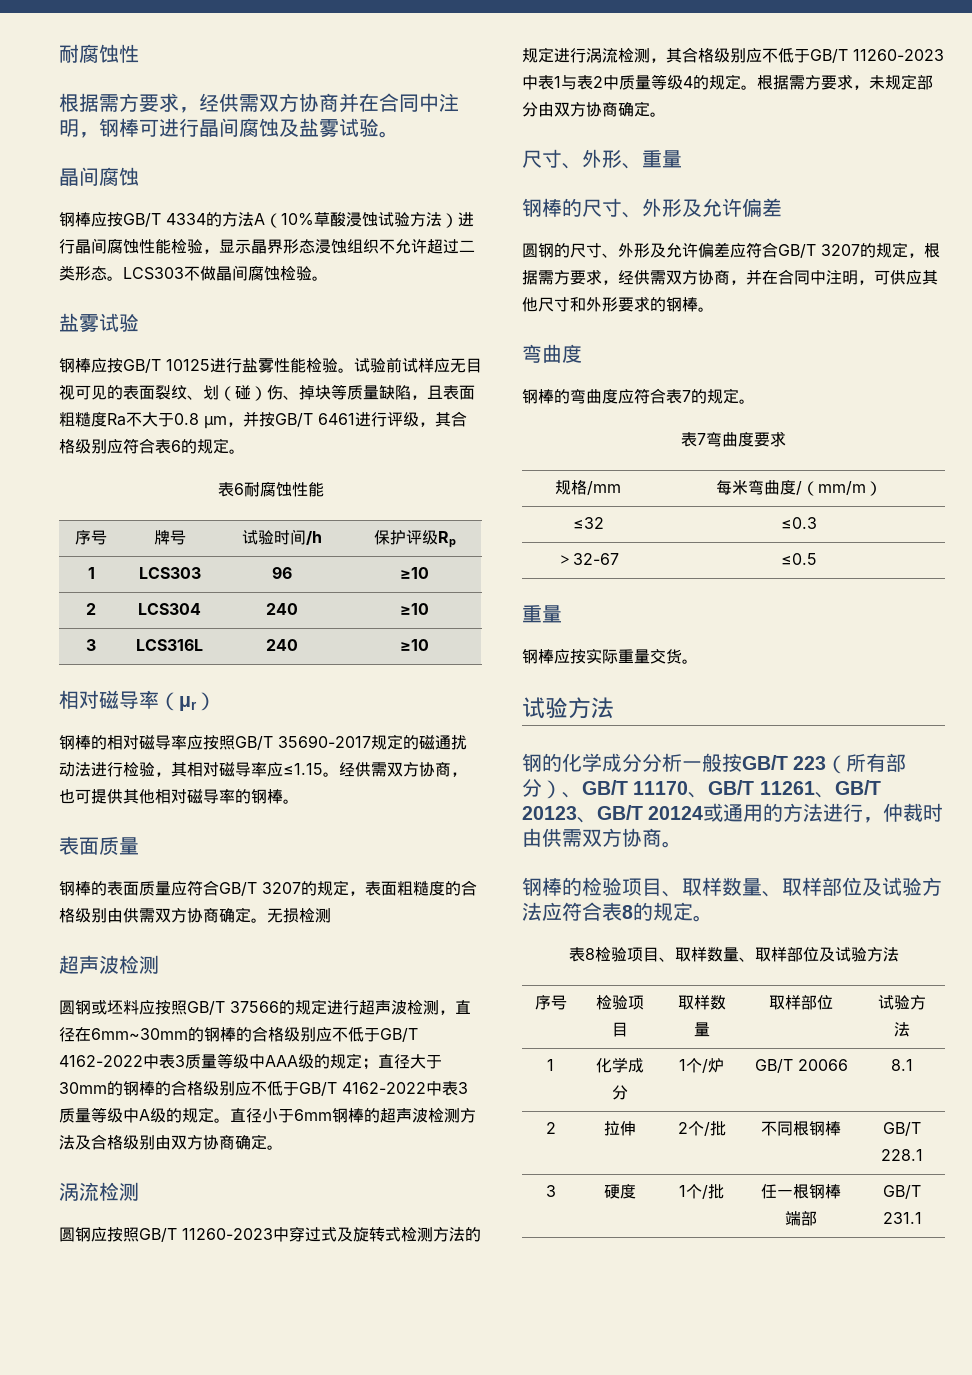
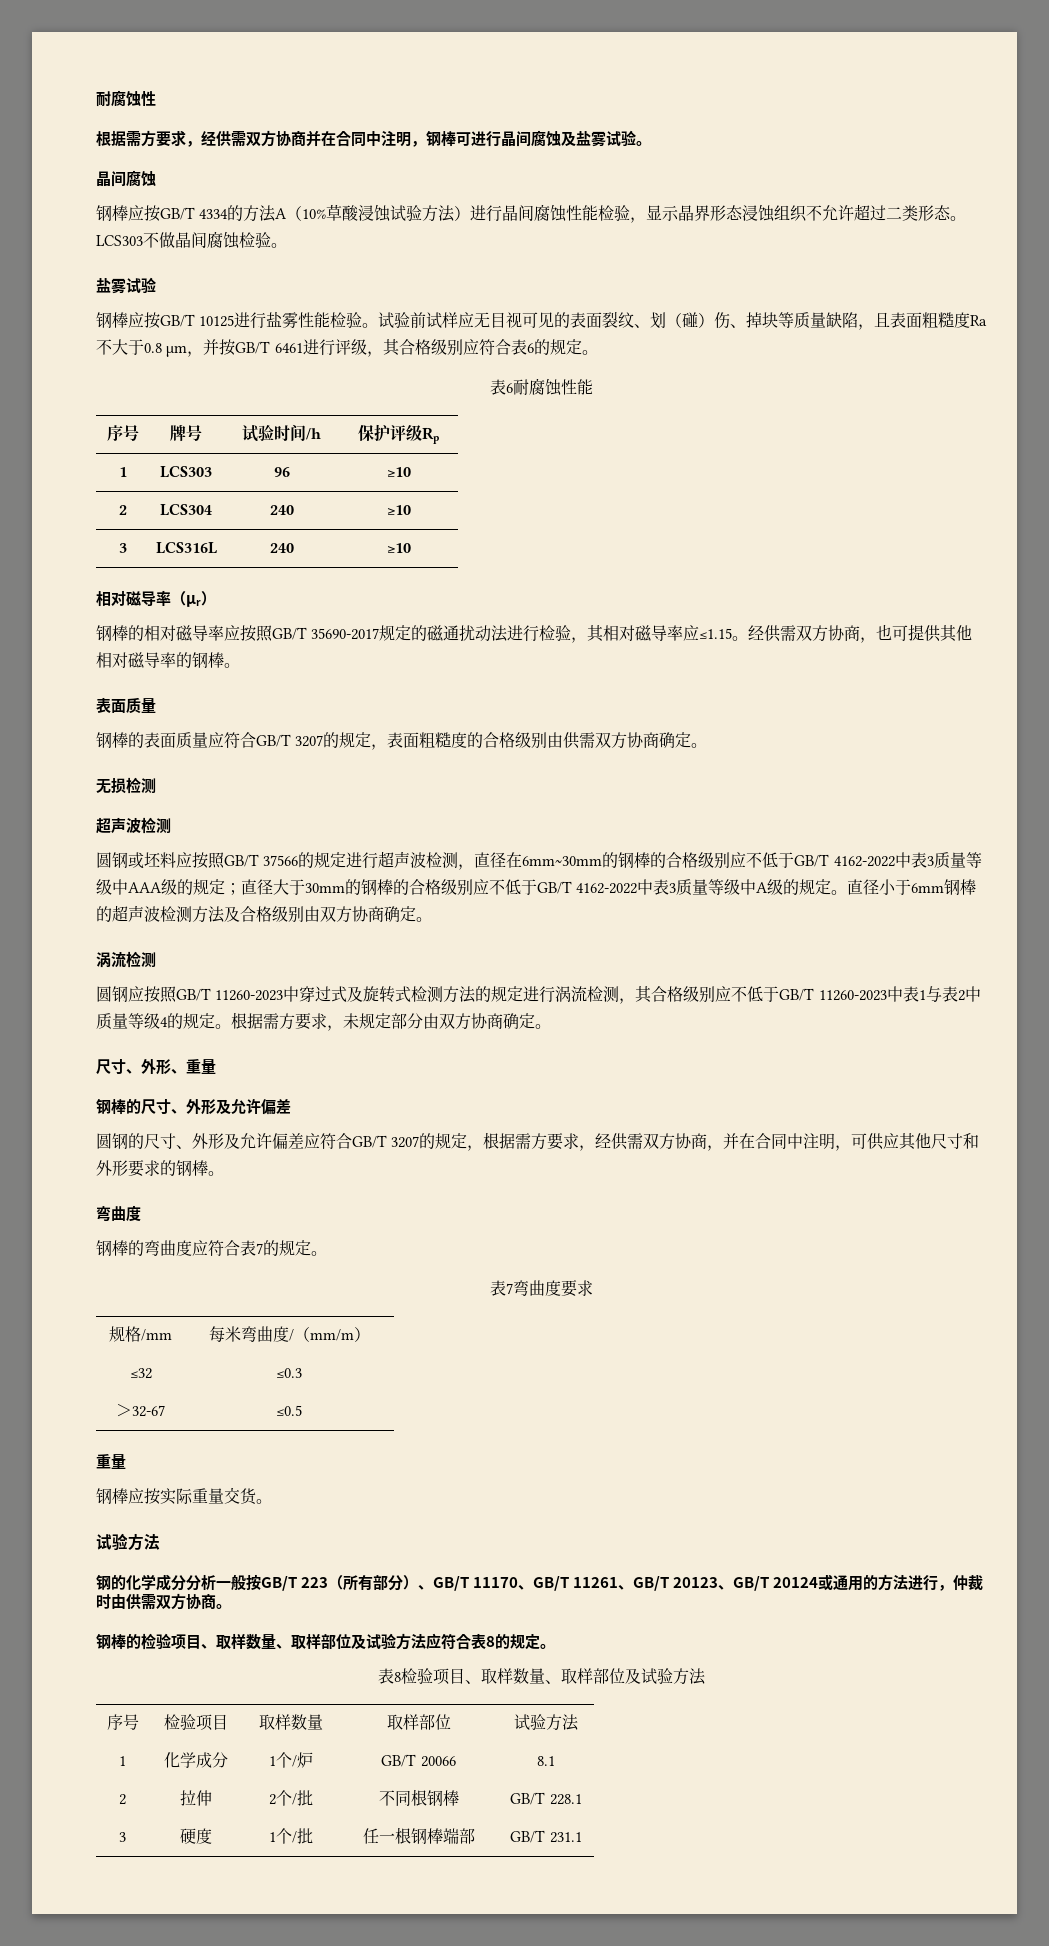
- 钢棒的表面质量应符合GB/T 3207的规定，表面粗糙度的合格级别由供需双方协商确定。无损检测
+ 钢棒的表面质量应符合GB/T 3207的规定，表面粗糙度的合格级别由供需双方协商确定。
+ 无损检测

